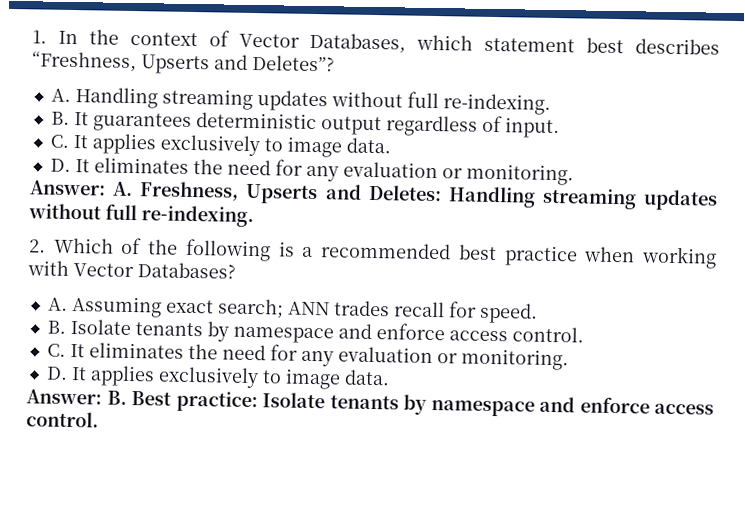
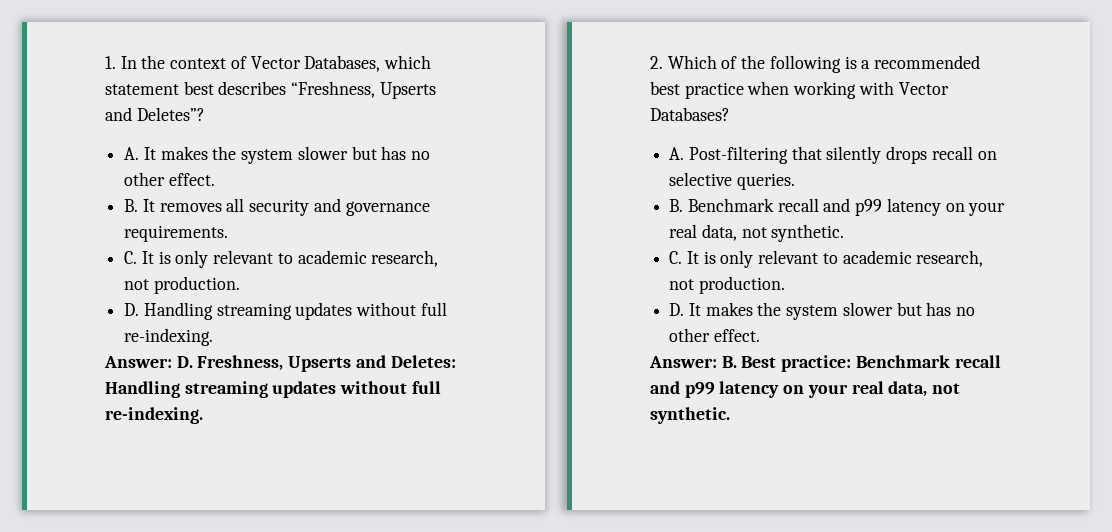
- A. Handling streaming updates without full re-indexing.
- B. It guarantees deterministic output regardless of input.
- C. It applies exclusively to image data.
- D. It eliminates the need for any evaluation or monitoring.
- Answer: A. Freshness, Upserts and Deletes: Handling streaming updates without full re-indexing.
+ A. It makes the system slower but has no other effect.
+ B. It removes all security and governance requirements.
+ C. It is only relevant to academic research, not production.
+ D. Handling streaming updates without full re-indexing.
+ Answer: D. Freshness, Upserts and Deletes: Handling streaming updates without full re-indexing.
- A. Assuming exact search; ANN trades recall for speed.
- B. Isolate tenants by namespace and enforce access control.
- C. It eliminates the need for any evaluation or monitoring.
- D. It applies exclusively to image data.
- Answer: B. Best practice: Isolate tenants by namespace and enforce access control.
+ A. Post-filtering that silently drops recall on selective queries.
+ B. Benchmark recall and p99 latency on your real data, not synthetic.
+ C. It is only relevant to academic research, not production.
+ D. It makes the system slower but has no other effect.
+ Answer: B. Best practice: Benchmark recall and p99 latency on your real data, not synthetic.

